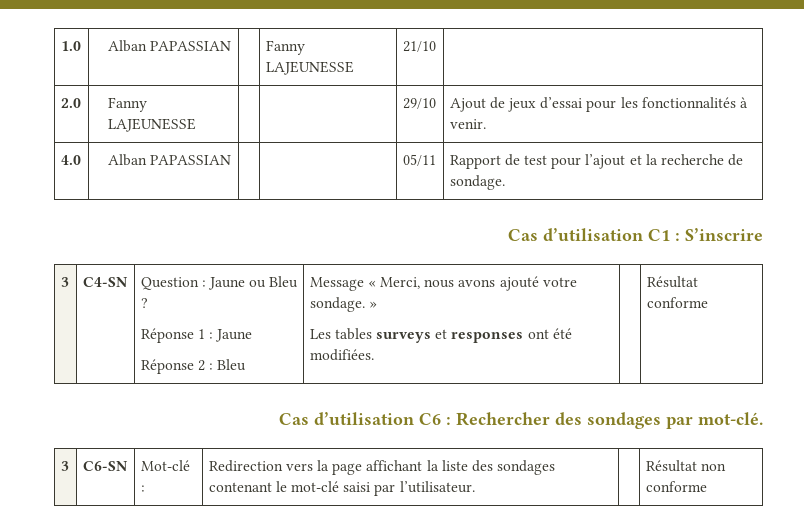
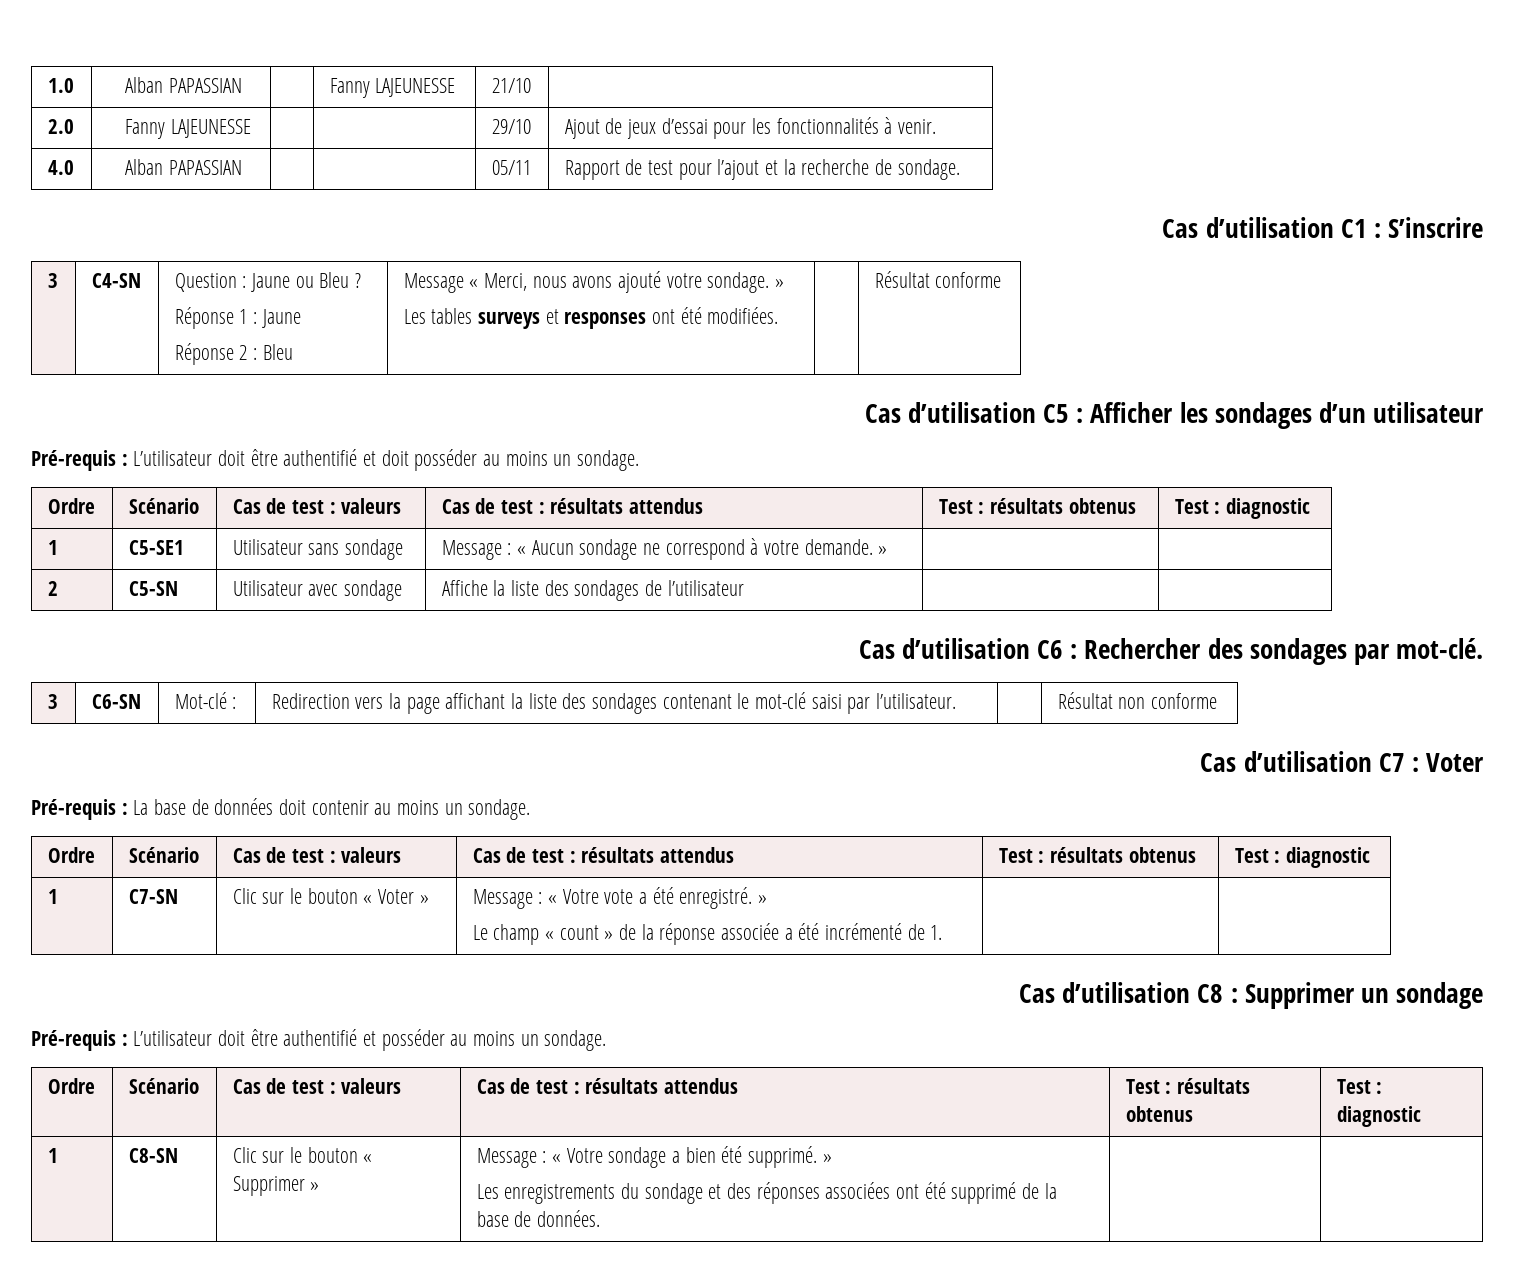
+ Cas d’utilisation C5 : Afficher les sondages d’un utilisateur
+ Pré-requis : L’utilisateur doit être authentifié et doit posséder au moins un sondage.
+ Ordre | Scénario | Cas de test : valeurs | Cas de test : résultats attendus | Test : résultats obtenus | Test : diagnostic
+ 1 | C5-SE1 | Utilisateur sans sondage | Message : « Aucun sondage ne correspond à votre demande. » | |
+ 2 | C5-SN | Utilisateur avec sondage | Affiche la liste des sondages de l’utilisateur | |
+ Cas d’utilisation C7 : Voter
+ Pré-requis : La base de données doit contenir au moins un sondage.
+ Ordre | Scénario | Cas de test : valeurs | Cas de test : résultats attendus | Test : résultats obtenus | Test : diagnostic
+ 1 | C7-SN | Clic sur le bouton « Voter » | Message : « Votre vote a été enregistré. »
+ Le champ « count » de la réponse associée a été incrémenté de 1. | |
+ Cas d’utilisation C8 : Supprimer un sondage
+ Pré-requis : L’utilisateur doit être authentifié et posséder au moins un sondage.
+ Ordre | Scénario | Cas de test : valeurs | Cas de test : résultats attendus | Test : résultats obtenus | Test : diagnostic
+ 1 | C8-SN | Clic sur le bouton « Supprimer » | Message : « Votre sondage a bien été supprimé. »
+ Les enregistrements du sondage et des réponses associées ont été supprimé de la base de données. | |

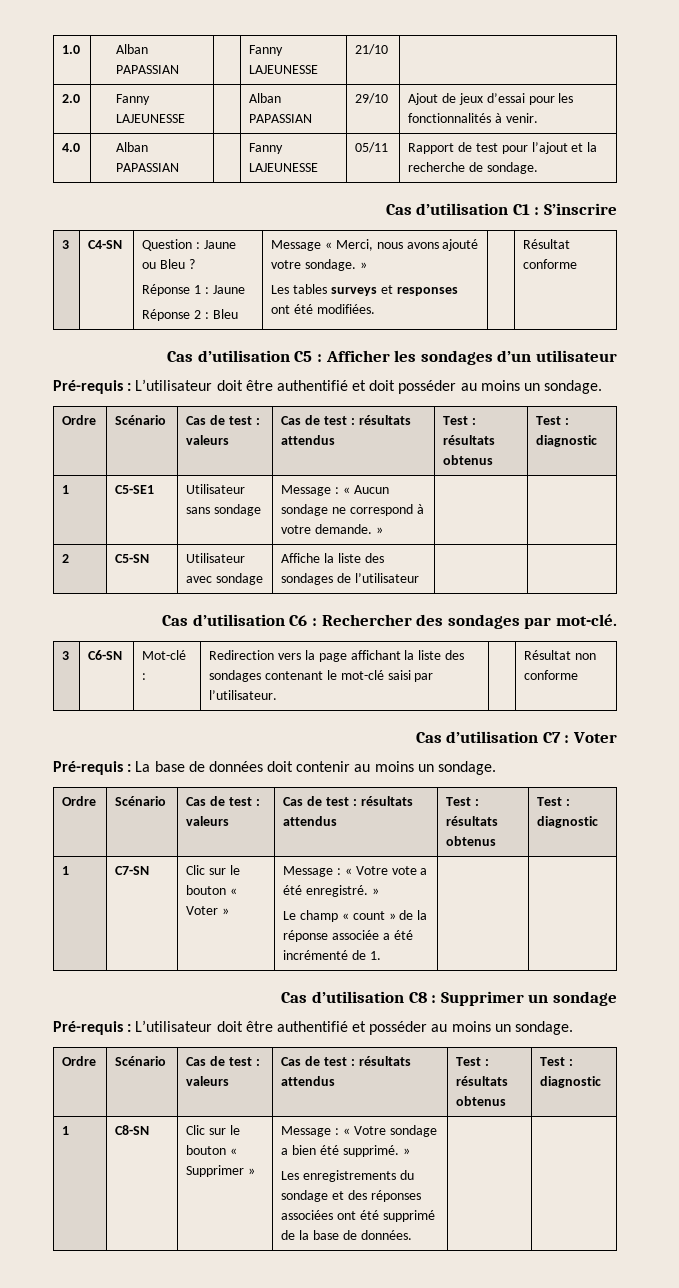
- 2.0 | Fanny LAJEUNESSE | | | 29/10 | Ajout de jeux d’essai pour les fonctionnalités à venir.
+ 2.0 | Fanny LAJEUNESSE | | Alban PAPASSIAN | 29/10 | Ajout de jeux d’essai pour les fonctionnalités à venir.
- 4.0 | Alban PAPASSIAN | | | 05/11 | Rapport de test pour l’ajout et la recherche de sondage.
+ 4.0 | Alban PAPASSIAN | | Fanny LAJEUNESSE | 05/11 | Rapport de test pour l’ajout et la recherche de sondage.

